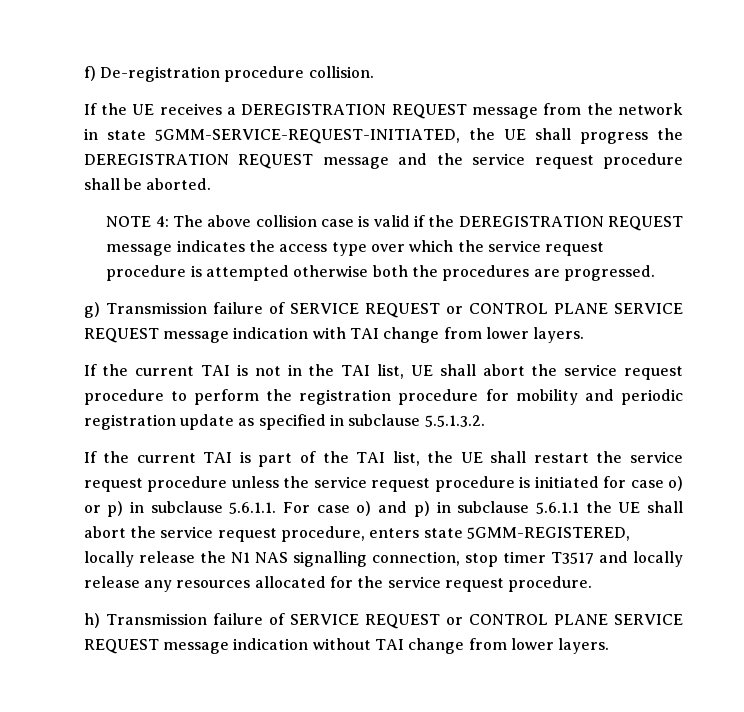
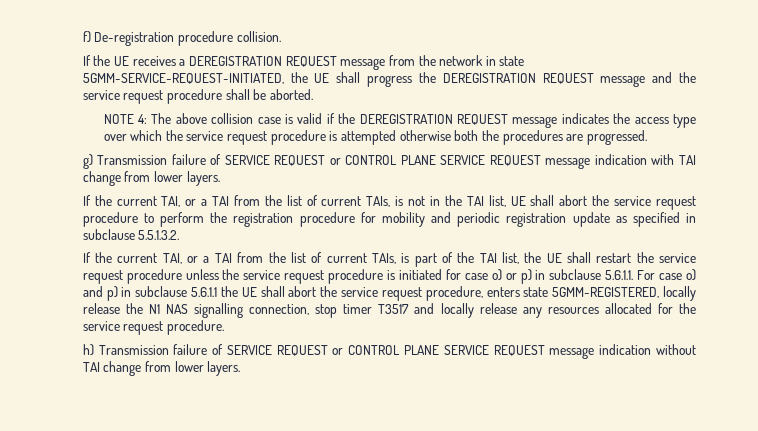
- If the current TAI is not in the TAI list, UE shall abort the service request procedure to perform the registration procedure for mobility and periodic registration update as specified in subclause 5.5.1.3.2.
+ If the current TAI, or a TAI from the list of current TAIs, is not in the TAI list, UE shall abort the service request procedure to perform the registration procedure for mobility and periodic registration update as specified in subclause 5.5.1.3.2.
- If the current TAI is part of the TAI list, the UE shall restart the service request procedure unless the service request procedure is initiated for case o) or p) in subclause 5.6.1.1. For case o) and p) in subclause 5.6.1.1 the UE shall abort the service request procedure, enters state 5GMM-REGISTERED, locally release the N1 NAS signalling connection, stop timer T3517 and locally release any resources allocated for the service request procedure.
+ If the current TAI, or a TAI from the list of current TAIs, is part of the TAI list, the UE shall restart the service request procedure unless the service request procedure is initiated for case o) or p) in subclause 5.6.1.1. For case o) and p) in subclause 5.6.1.1 the UE shall abort the service request procedure, enters state 5GMM-REGISTERED, locally release the N1 NAS signalling connection, stop timer T3517 and locally release any resources allocated for the service request procedure.

